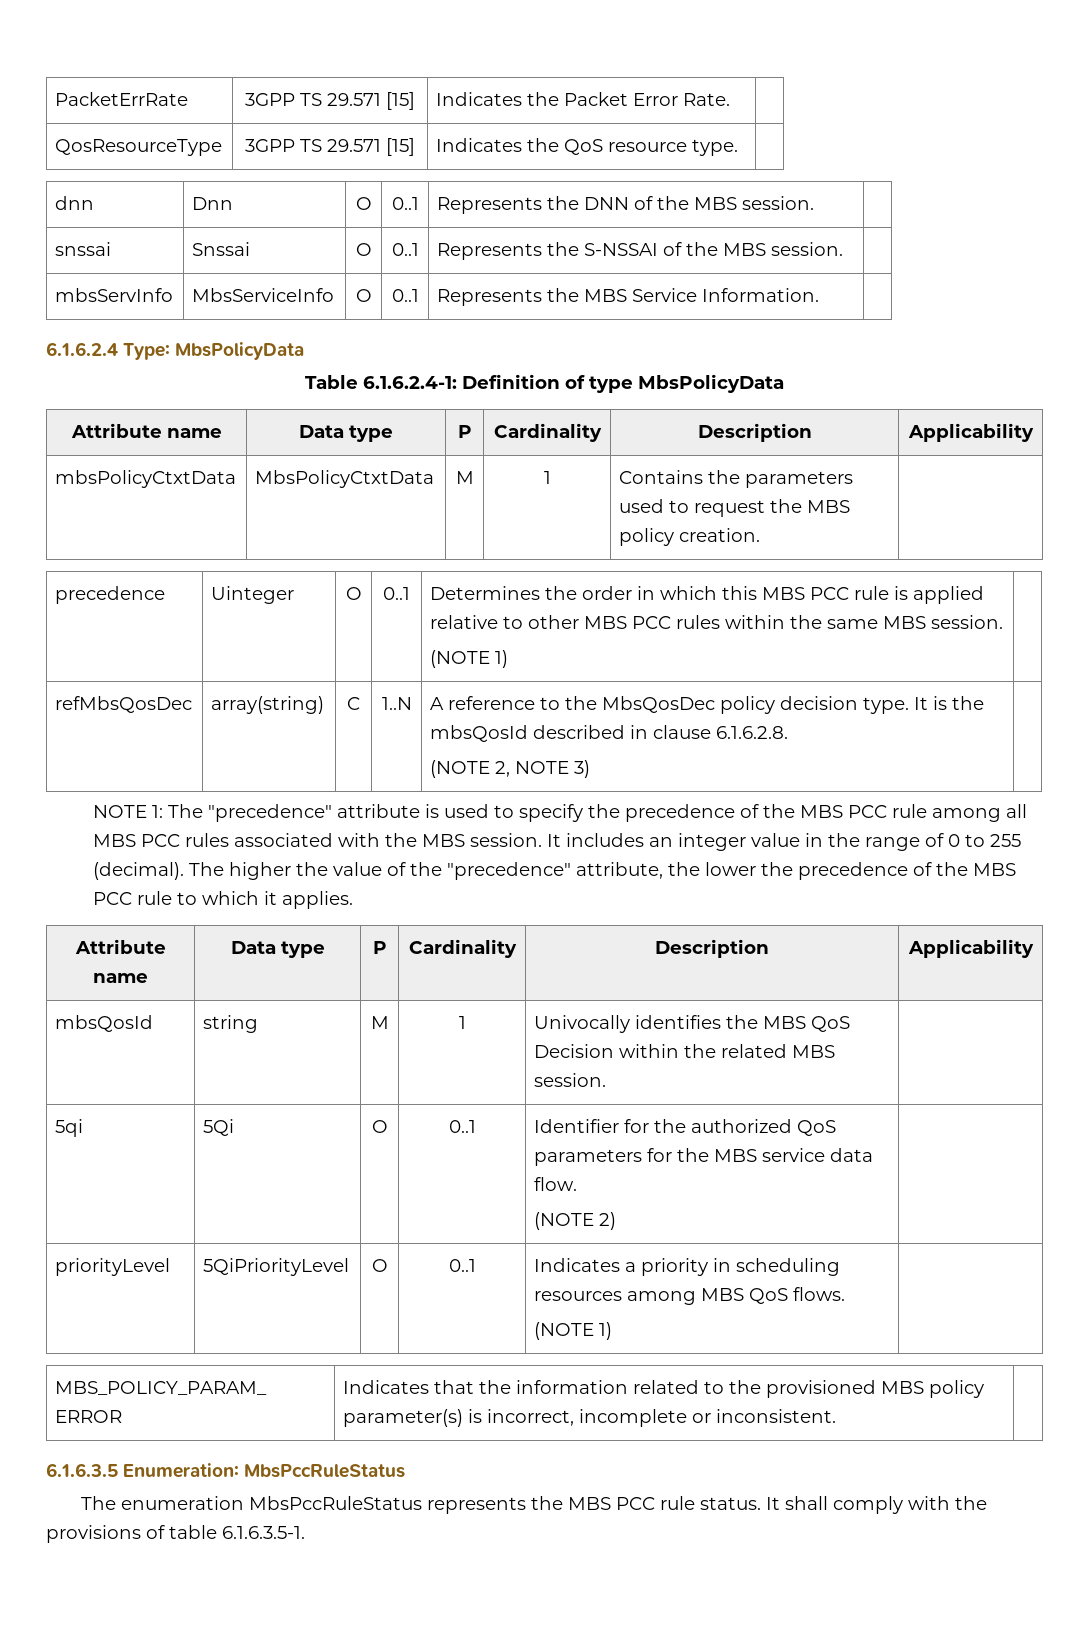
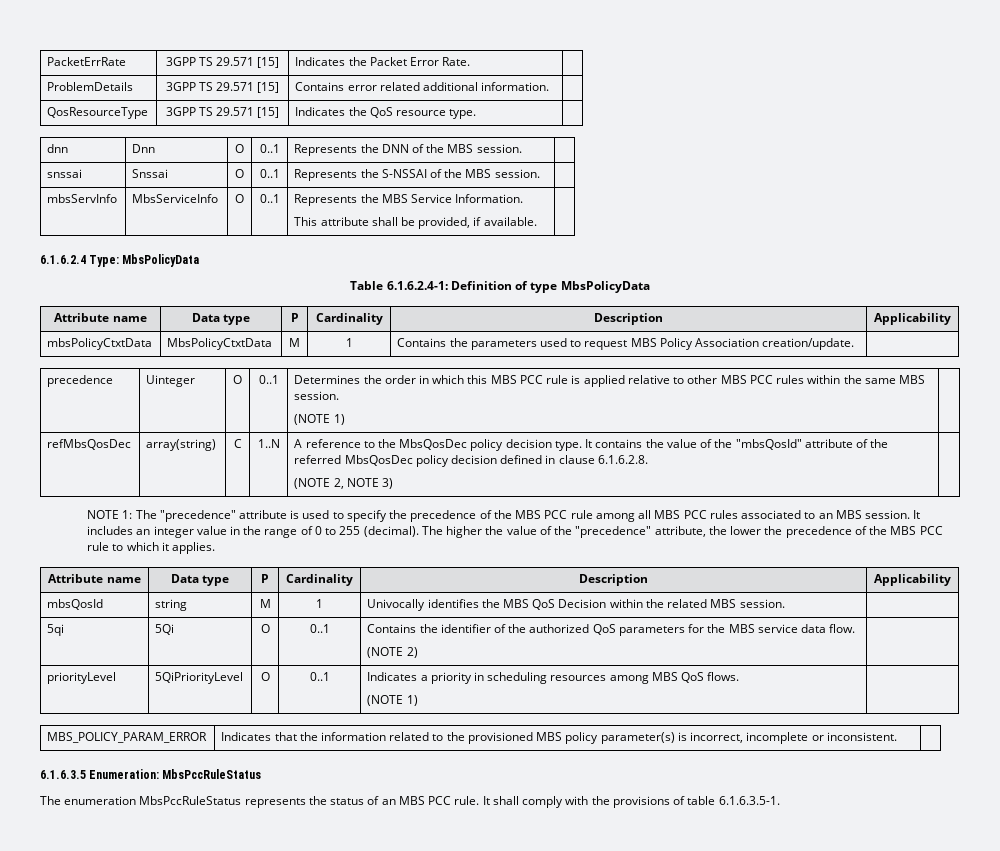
+ ProblemDetails | 3GPP TS 29.571 [15] | Contains error related additional information. |
- mbsServInfo | MbsServiceInfo | O | 0..1 | Represents the MBS Service Information. |
+ mbsServInfo | MbsServiceInfo | O | 0..1 | Represents the MBS Service Information.
+ This attribute shall be provided, if available. |
- mbsPolicyCtxtData | MbsPolicyCtxtData | M | 1 | Contains the parameters used to request the MBS policy creation. |
+ mbsPolicyCtxtData | MbsPolicyCtxtData | M | 1 | Contains the parameters used to request MBS Policy Association creation/update. |
- refMbsQosDec | array(string) | C | 1..N | A reference to the MbsQosDec policy decision type. It is the mbsQosId described in clause 6.1.6.2.8.
+ refMbsQosDec | array(string) | C | 1..N | A reference to the MbsQosDec policy decision type. It contains the value of the "mbsQosId" attribute of the referred MbsQosDec policy decision defined in clause 6.1.6.2.8.
- NOTE 1: The "precedence" attribute is used to specify the precedence of the MBS PCC rule among all MBS PCC rules associated with the MBS session.
+ NOTE 1: The "precedence" attribute is used to specify the precedence of the MBS PCC rule among all MBS PCC rules associated to an MBS session.
- 5qi | 5Qi | O | 0..1 | Identifier for the authorized QoS parameters for the MBS service data flow.
+ 5qi | 5Qi | O | 0..1 | Contains the identifier of the authorized QoS parameters for the MBS service data flow.
- The enumeration MbsPccRuleStatus represents the MBS PCC rule status.
+ The enumeration MbsPccRuleStatus represents the status of an MBS PCC rule.

